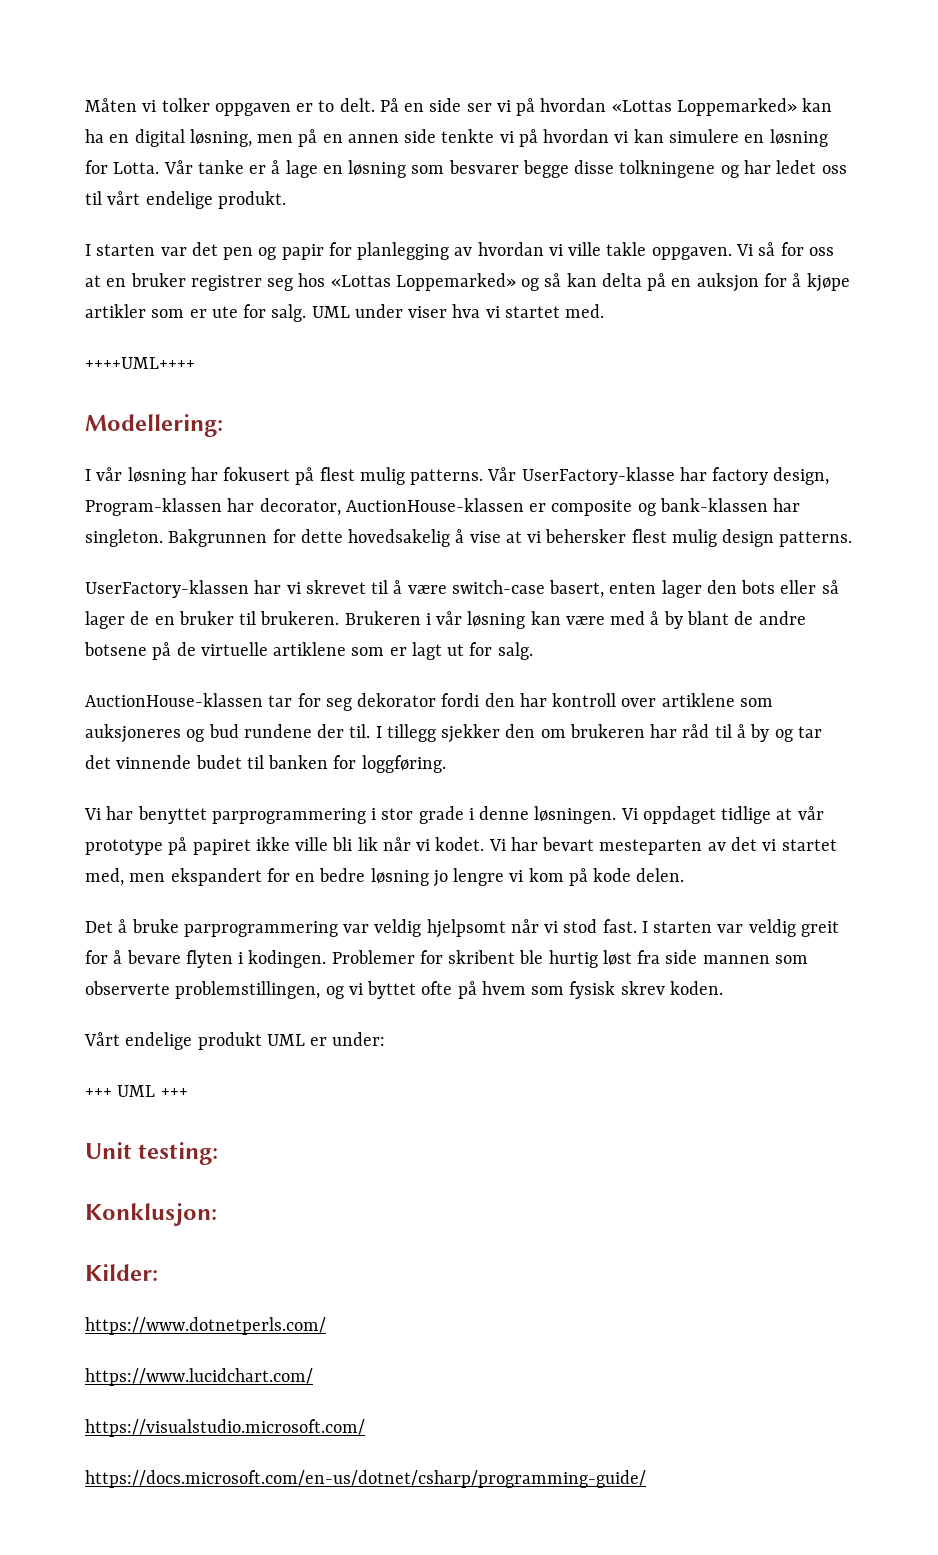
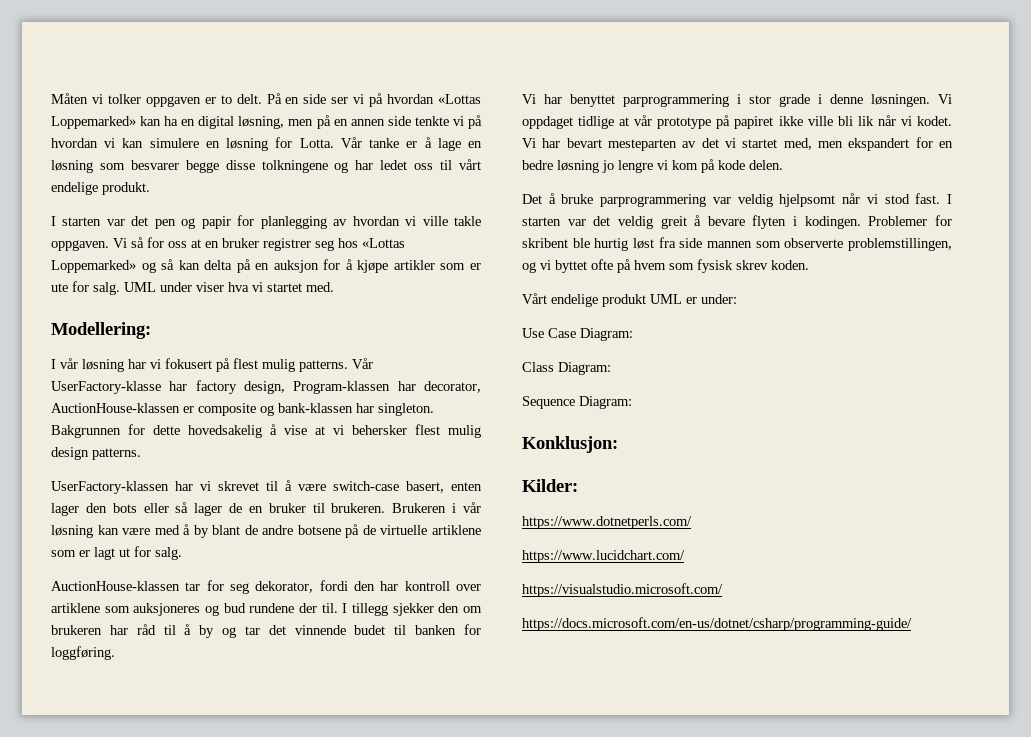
- ++++UML++++
- I vår løsning har fokusert på flest mulig patterns.
+ I vår løsning har vi fokusert på flest mulig patterns.
- AuctionHouse-klassen tar for seg dekorator fordi den har kontroll over artiklene som auksjoneres og bud rundene der til.
+ AuctionHouse-klassen tar for seg dekorator, fordi den har kontroll over artiklene som auksjoneres og bud rundene der til.
- I starten var veldig greit for å bevare flyten i kodingen.
+ I starten var det veldig greit å bevare flyten i kodingen.
- +++ UML +++
- Unit testing:
+ Use Case Diagram:
+ Class Diagram:
+ Sequence Diagram:

